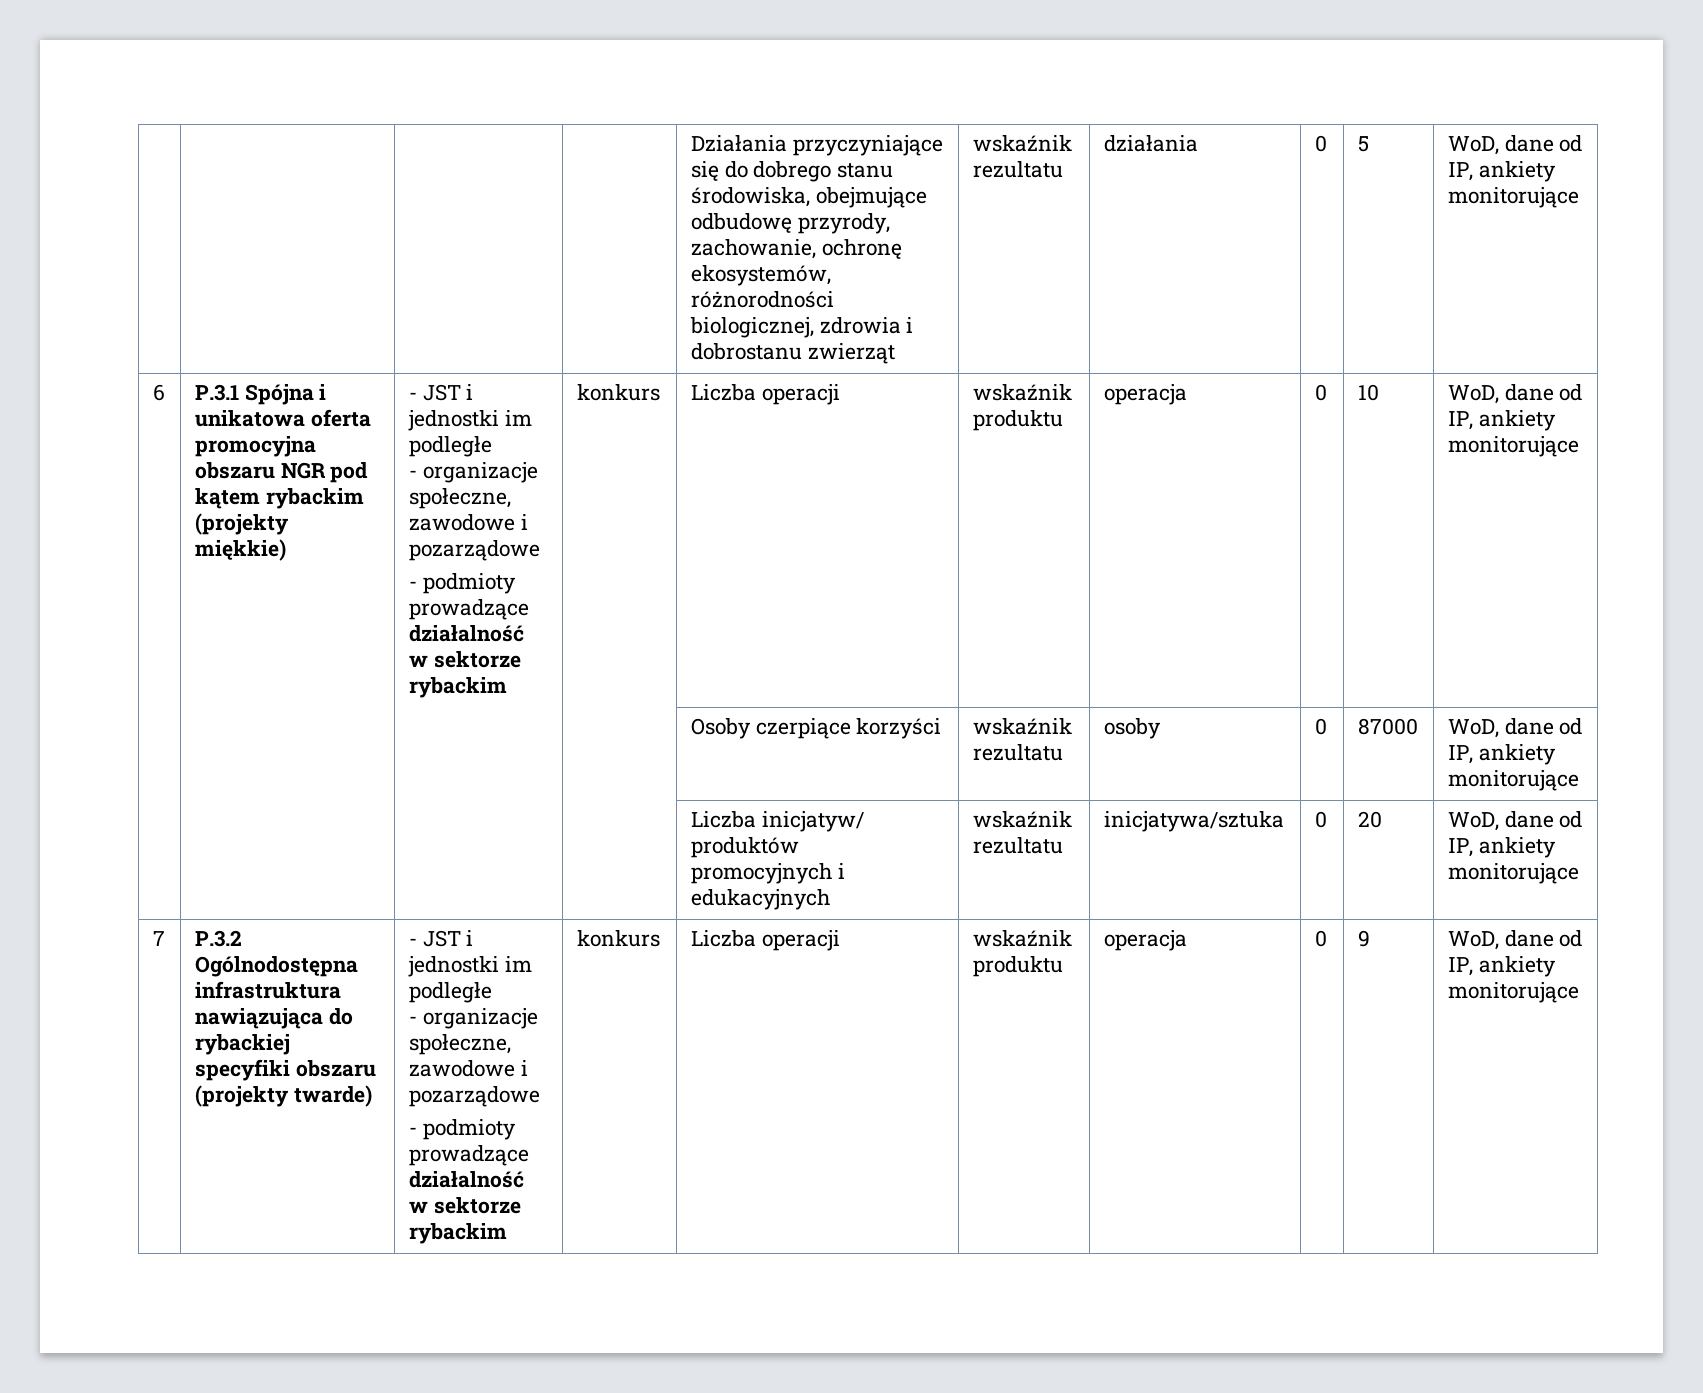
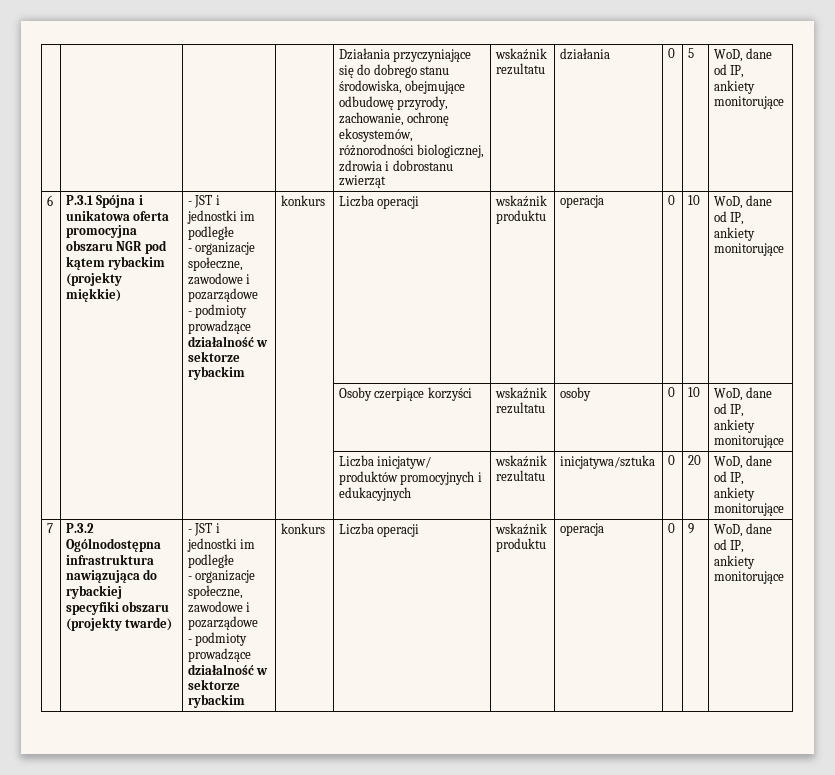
- | | | | Osoby czerpiące korzyści | wskaźnik rezultatu | osoby | 0 | 87000 | WoD, dane od IP, ankiety monitorujące
+ | | | | Osoby czerpiące korzyści | wskaźnik rezultatu | osoby | 0 | 10 | WoD, dane od IP, ankiety monitorujące

